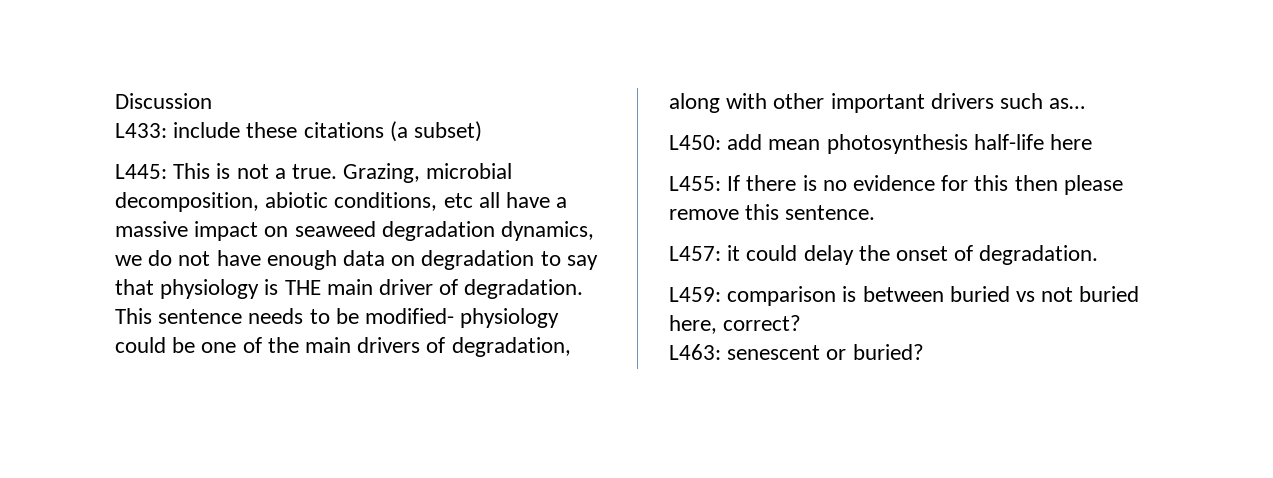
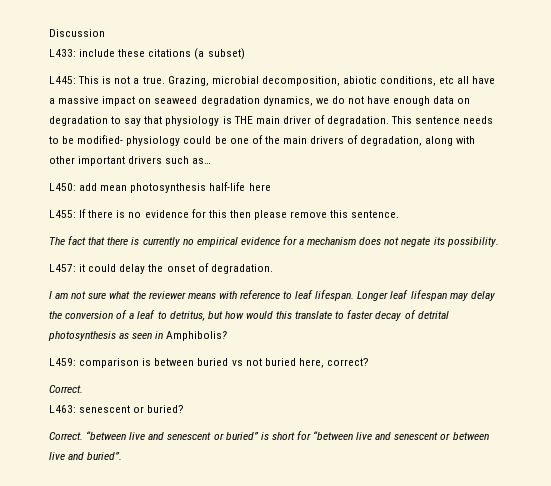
+ The fact that there is currently no empirical evidence for a mechanism does not negate its possibility.
+ I am not sure what the reviewer means with reference to leaf lifespan. Longer leaf lifespan may delay the conversion of a leaf to detritus, but how would this translate to faster decay of detrital photosynthesis as seen in Amphibolis?
  L459: comparison is between buried vs not buried here, correct?
+ Correct.
+ Correct. “between live and senescent or buried” is short for “between live and senescent or between live and buried”.

